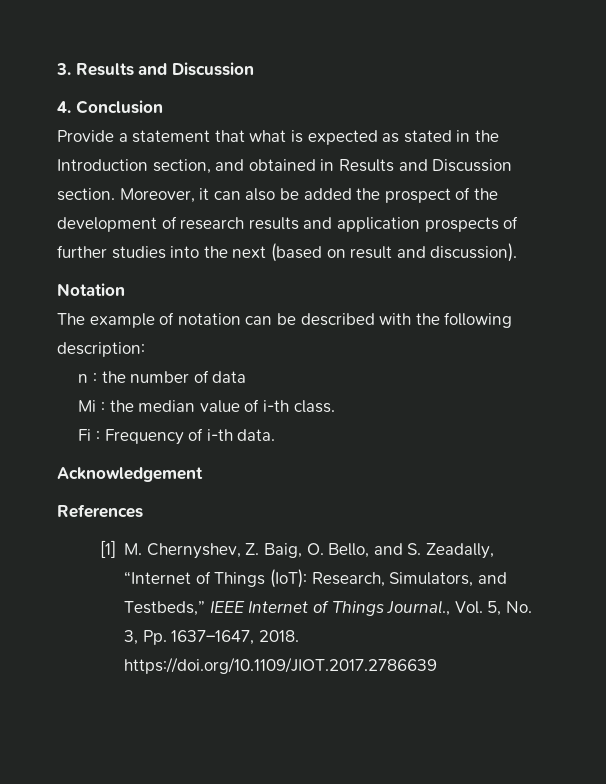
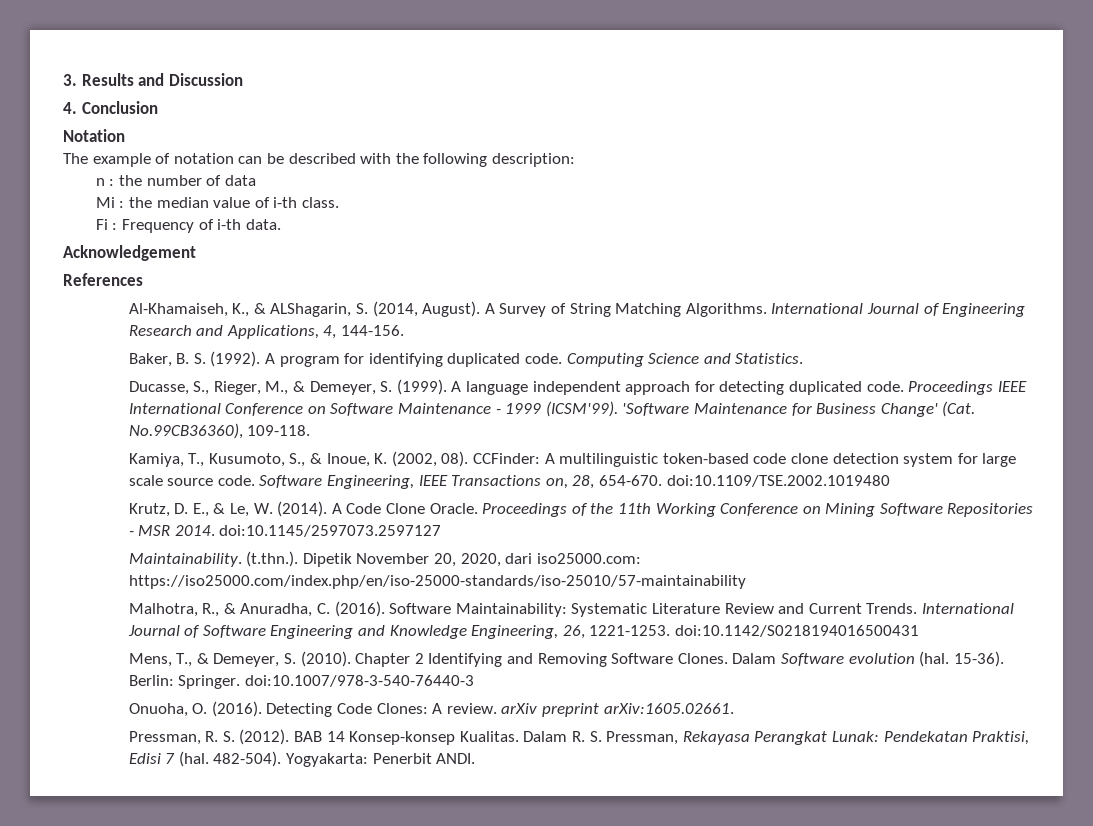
- Provide a statement that what is expected as stated in the Introduction section, and obtained in Results and Discussion section. Moreover, it can also be added the prospect of the development of research results and application prospects of further studies into the next (based on result and discussion).
- [1] M. Chernyshev, Z. Baig, O. Bello, and S. Zeadally, “Internet of Things (IoT): Research, Simulators, and Testbeds,” IEEE Internet of Things Journal., Vol. 5, No. 3, Pp. 1637–1647, 2018. https://doi.org/10.1109/JIOT.2017.2786639
+ Al-Khamaiseh, K., & ALShagarin, S. (2014, August). A Survey of String Matching Algorithms. International Journal of Engineering Research and Applications, 4, 144-156.
+ Baker, B. S. (1992). A program for identifying duplicated code. Computing Science and Statistics.
+ Ducasse, S., Rieger, M., & Demeyer, S. (1999). A language independent approach for detecting duplicated code. Proceedings IEEE International Conference on Software Maintenance - 1999 (ICSM'99). 'Software Maintenance for Business Change' (Cat. No.99CB36360), 109-118.
+ Kamiya, T., Kusumoto, S., & Inoue, K. (2002, 08). CCFinder: A multilinguistic token-based code clone detection system for large scale source code. Software Engineering, IEEE Transactions on, 28, 654-670. doi:10.1109/TSE.2002.1019480
+ Krutz, D. E., & Le, W. (2014). A Code Clone Oracle. Proceedings of the 11th Working Conference on Mining Software Repositories - MSR 2014. doi:10.1145/2597073.2597127
+ Maintainability. (t.thn.). Dipetik November 20, 2020, dari iso25000.com: https://iso25000.com/index.php/en/iso-25000-standards/iso-25010/57-maintainability
+ Malhotra, R., & Anuradha, C. (2016). Software Maintainability: Systematic Literature Review and Current Trends. International Journal of Software Engineering and Knowledge Engineering, 26, 1221-1253. doi:10.1142/S0218194016500431
+ Mens, T., & Demeyer, S. (2010). Chapter 2 Identifying and Removing Software Clones. Dalam Software evolution (hal. 15-36). Berlin: Springer. doi:10.1007/978-3-540-76440-3
+ Onuoha, O. (2016). Detecting Code Clones: A review. arXiv preprint arXiv:1605.02661.
+ Pressman, R. S. (2012). BAB 14 Konsep-konsep Kualitas. Dalam R. S. Pressman, Rekayasa Perangkat Lunak: Pendekatan Praktisi, Edisi 7 (hal. 482-504). Yogyakarta: Penerbit ANDI.

